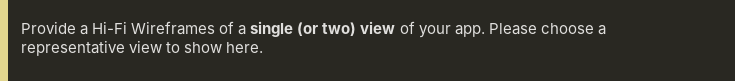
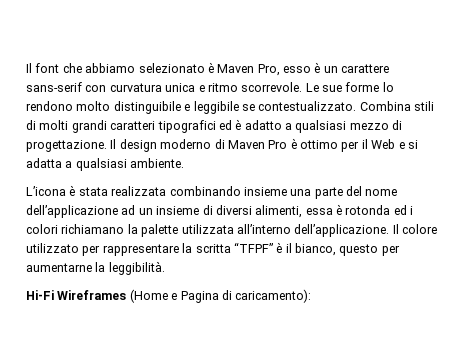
- Provide a Hi-Fi Wireframes of a single (or two) view of your app. Please choose a representative view to show here.
+ Il font che abbiamo selezionato è Maven Pro, esso è un carattere sans-serif con curvatura unica e ritmo scorrevole. Le sue forme lo rendono molto distinguibile e leggibile se contestualizzato. Combina stili di molti grandi caratteri tipografici ed è adatto a qualsiasi mezzo di progettazione. Il design moderno di Maven Pro è ottimo per il Web e si adatta a qualsiasi ambiente.
+ L’icona è stata realizzata combinando insieme una parte del nome dell’applicazione ad un insieme di diversi alimenti, essa è rotonda ed i colori richiamano la palette utilizzata all’interno dell’applicazione. Il colore utilizzato per rappresentare la scritta “TFPF” è il bianco, questo per aumentarne la leggibilità.
+ Hi-Fi Wireframes (Home e Pagina di caricamento):

